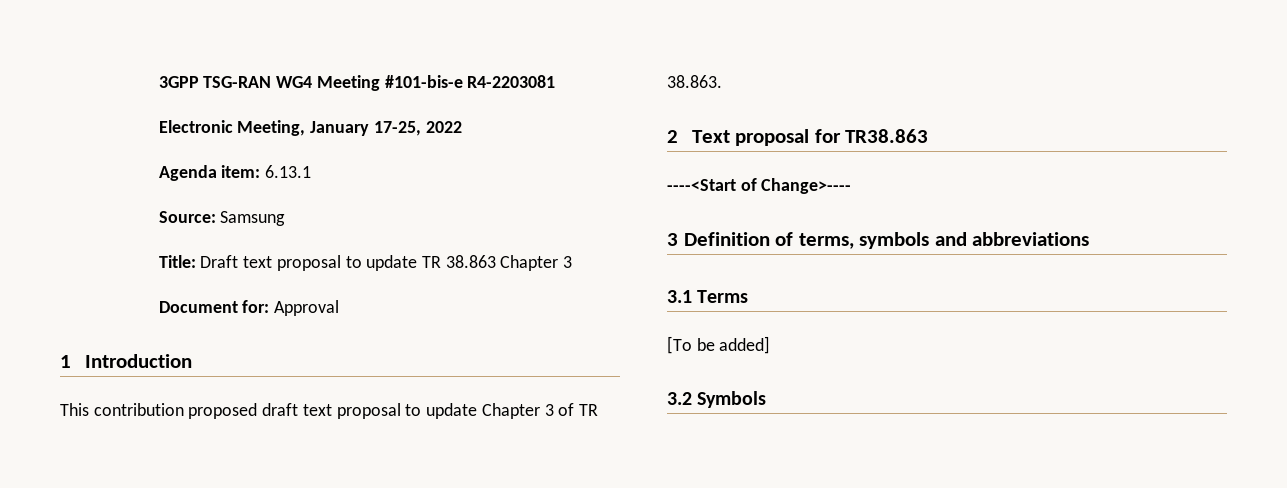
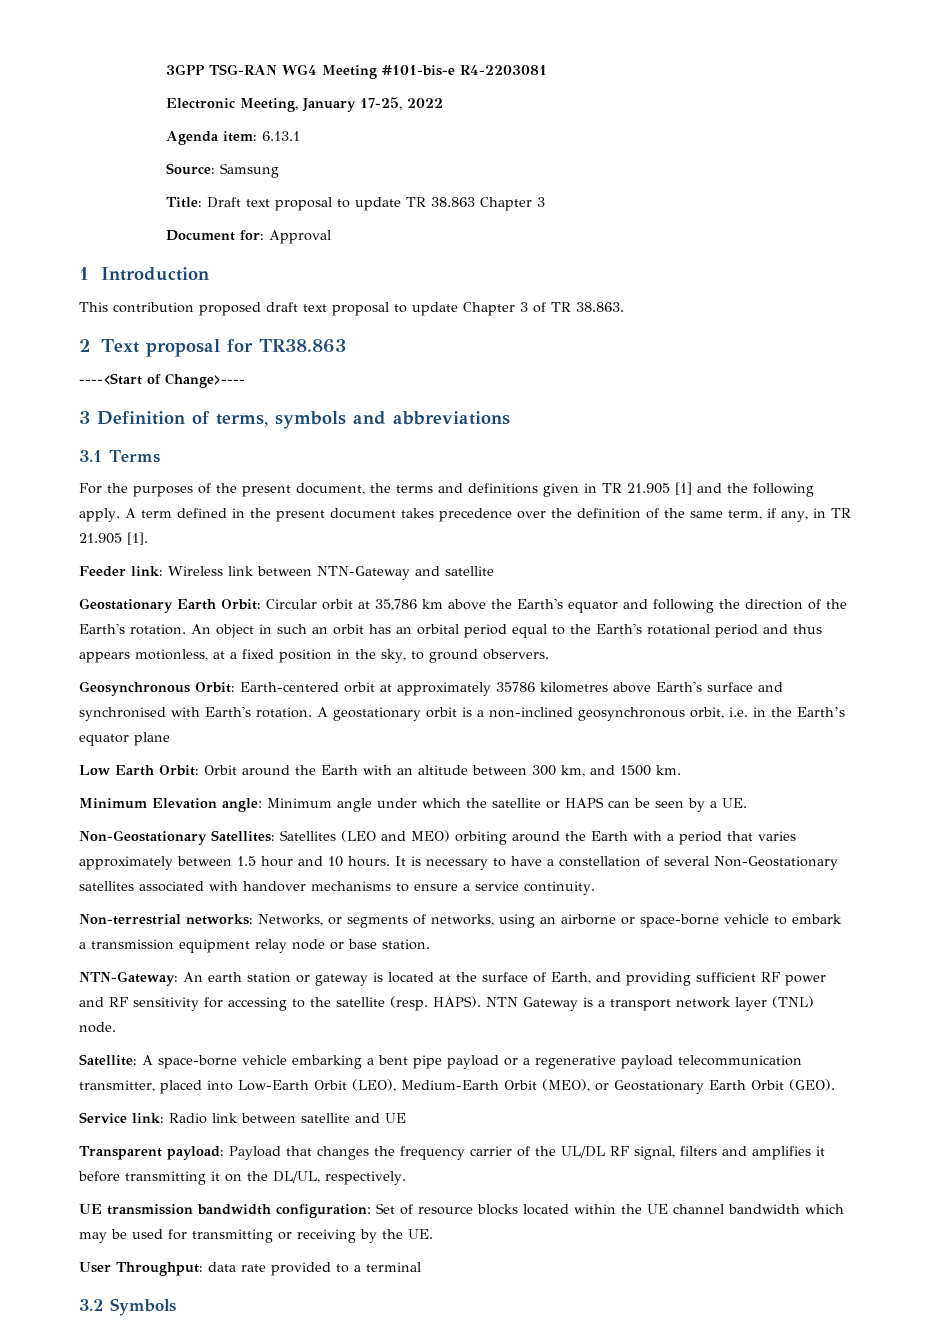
- [To be added]
+ For the purposes of the present document, the terms and definitions given in TR 21.905 [1] and the following apply. A term defined in the present document takes precedence over the definition of the same term, if any, in TR 21.905 [1].
+ Feeder link: Wireless link between NTN-Gateway and satellite
+ Geostationary Earth Orbit: Circular orbit at 35,786 km above the Earth's equator and following the direction of the Earth's rotation. An object in such an orbit has an orbital period equal to the Earth's rotational period and thus appears motionless, at a fixed position in the sky, to ground observers.
+ Geosynchronous Orbit: Earth-centered orbit at approximately 35786 kilometres above Earth's surface and synchronised with Earth's rotation. A geostationary orbit is a non-inclined geosynchronous orbit, i.e. in the Earth’s equator plane
+ Low Earth Orbit: Orbit around the Earth with an altitude between 300 km, and 1500 km.
+ Minimum Elevation angle: Minimum angle under which the satellite or HAPS can be seen by a UE.
+ Non-Geostationary Satellites: Satellites (LEO and MEO) orbiting around the Earth with a period that varies approximately between 1.5 hour and 10 hours. It is necessary to have a constellation of several Non-Geostationary satellites associated with handover mechanisms to ensure a service continuity.
+ Non-terrestrial networks: Networks, or segments of networks, using an airborne or space-borne vehicle to embark a transmission equipment relay node or base station.
+ NTN-Gateway: An earth station or gateway is located at the surface of Earth, and providing sufficient RF power and RF sensitivity for accessing to the satellite (resp. HAPS). NTN Gateway is a transport network layer (TNL) node.
+ Satellite: A space-borne vehicle embarking a bent pipe payload or a regenerative payload telecommunication transmitter, placed into Low-Earth Orbit (LEO), Medium-Earth Orbit (MEO), or Geostationary Earth Orbit (GEO).
+ Service link: Radio link between satellite and UE
+ Transparent payload: Payload that changes the frequency carrier of the UL/DL RF signal, filters and amplifies it before transmitting it on the DL/UL, respectively.
+ UE transmission bandwidth configuration: Set of resource blocks located within the UE channel bandwidth which may be used for transmitting or receiving by the UE.
+ User Throughput: data rate provided to a terminal

